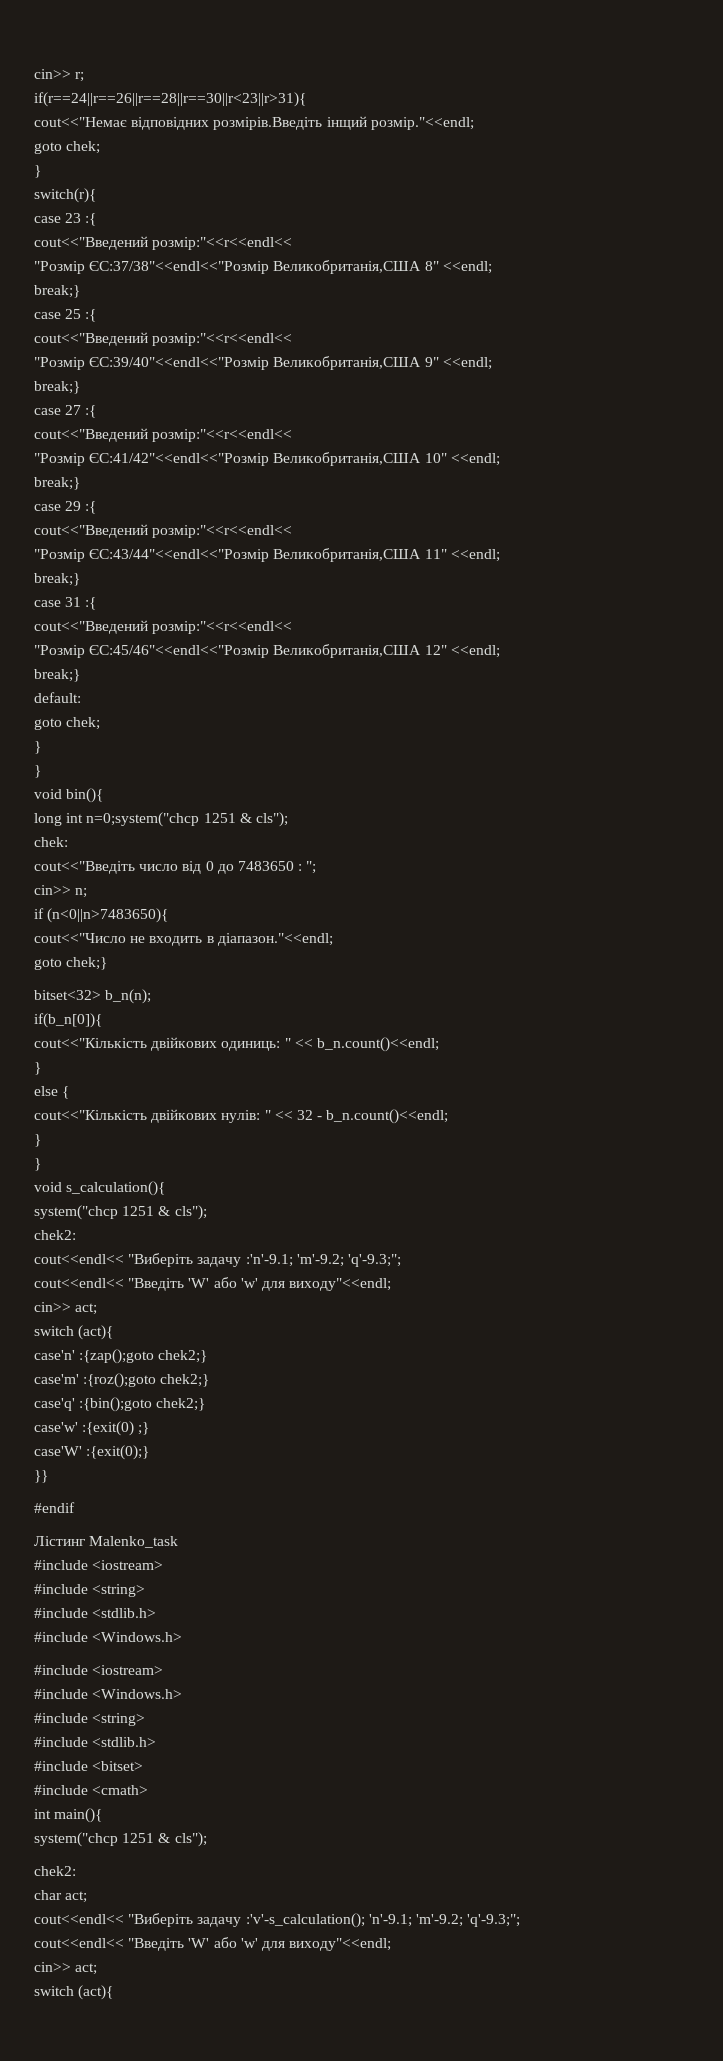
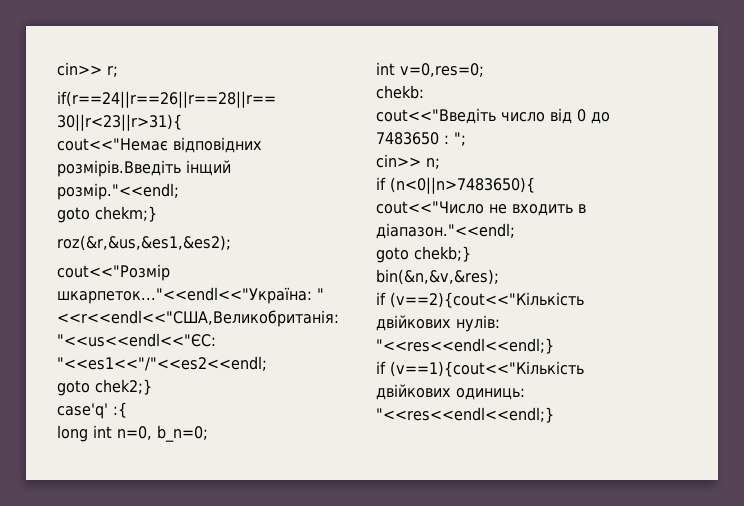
  cout<<"Немає відповідних розмірів.Введіть інщий розмір."<<endl;
- goto chek;
- }
- switch(r){
- case 23 :{
- cout<<"Введений розмір:"<<r<<endl<<
- "Розмір ЄС:37/38"<<endl<<"Розмір Великобританія,США 8" <<endl;
- break;}
- case 25 :{
- cout<<"Введений розмір:"<<r<<endl<<
- "Розмір ЄС:39/40"<<endl<<"Розмір Великобританія,США 9" <<endl;
- break;}
- case 27 :{
- cout<<"Введений розмір:"<<r<<endl<<
- "Розмір ЄС:41/42"<<endl<<"Розмір Великобританія,США 10" <<endl;
- break;}
- case 29 :{
- cout<<"Введений розмір:"<<r<<endl<<
- "Розмір ЄС:43/44"<<endl<<"Розмір Великобританія,США 11" <<endl;
- break;}
- case 31 :{
- cout<<"Введений розмір:"<<r<<endl<<
- "Розмір ЄС:45/46"<<endl<<"Розмір Великобританія,США 12" <<endl;
- break;}
- default:
- goto chek;
- }
- }
- void bin(){
- long int n=0;system("chcp 1251 & cls");
- chek:
+ goto chekm;}
+ roz(&r,&us,&es1,&es2);
+ cout<<"Розмір шкарпеток..."<<endl<<"Україна: " <<r<<endl<<"США,Великобританія: "<<us<<endl<<"ЄС: "<<es1<<"/"<<es2<<endl;
+ goto chek2;}
+ case'q' :{
+ long int n=0, b_n=0;
+ int v=0,res=0;
+ chekb:
- goto chek;}
- bitset<32> b_n(n);
- if(b_n[0]){
- cout<<"Кількість двійкових одиниць: " << b_n.count()<<endl;
- }
- else {
- cout<<"Кількість двійкових нулів: " << 32 - b_n.count()<<endl;
- }
- }
- void s_calculation(){
- system("chcp 1251 & cls");
- chek2:
- cout<<endl<< "Виберіть задачу :'n'-9.1; 'm'-9.2; 'q'-9.3;";
- cout<<endl<< "Введіть 'W' або 'w' для виходу"<<endl;
- cin>> act;
- switch (act){
- case'n' :{zap();goto chek2;}
- case'm' :{roz();goto chek2;}
- case'q' :{bin();goto chek2;}
- case'w' :{exit(0) ;}
- case'W' :{exit(0);}
- }}
- #endif
- Лістинг Malenko_task
- #include <iostream>
- #include <string>
- #include <stdlib.h>
- #include <Windows.h>
- #include <iostream>
- #include <Windows.h>
- #include <string>
- #include <stdlib.h>
- #include <bitset>
- #include <cmath>
- int main(){
- system("chcp 1251 & cls");
- chek2:
- char act;
- cout<<endl<< "Виберіть задачу :'v'-s_calculation(); 'n'-9.1; 'm'-9.2; 'q'-9.3;";
- cout<<endl<< "Введіть 'W' або 'w' для виходу"<<endl;
- cin>> act;
- switch (act){
+ goto chekb;}
+ bin(&n,&v,&res);
+ if (v==2){cout<<"Кількість двійкових нулів: "<<res<<endl<<endl;}
+ if (v==1){cout<<"Кількість двійкових одиниць: "<<res<<endl<<endl;}

